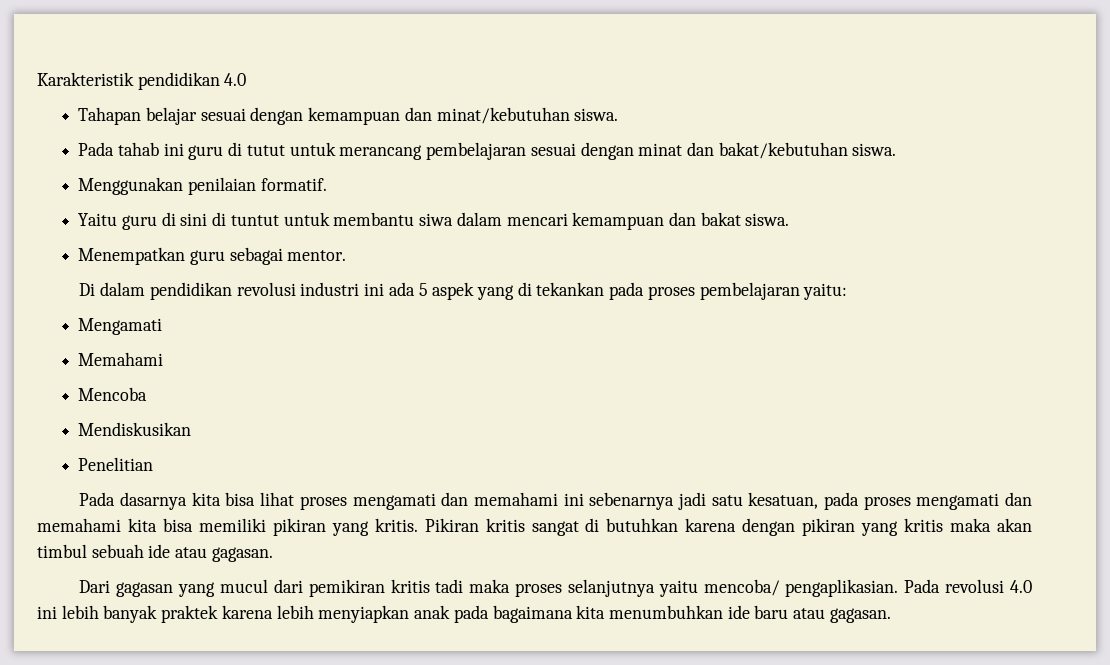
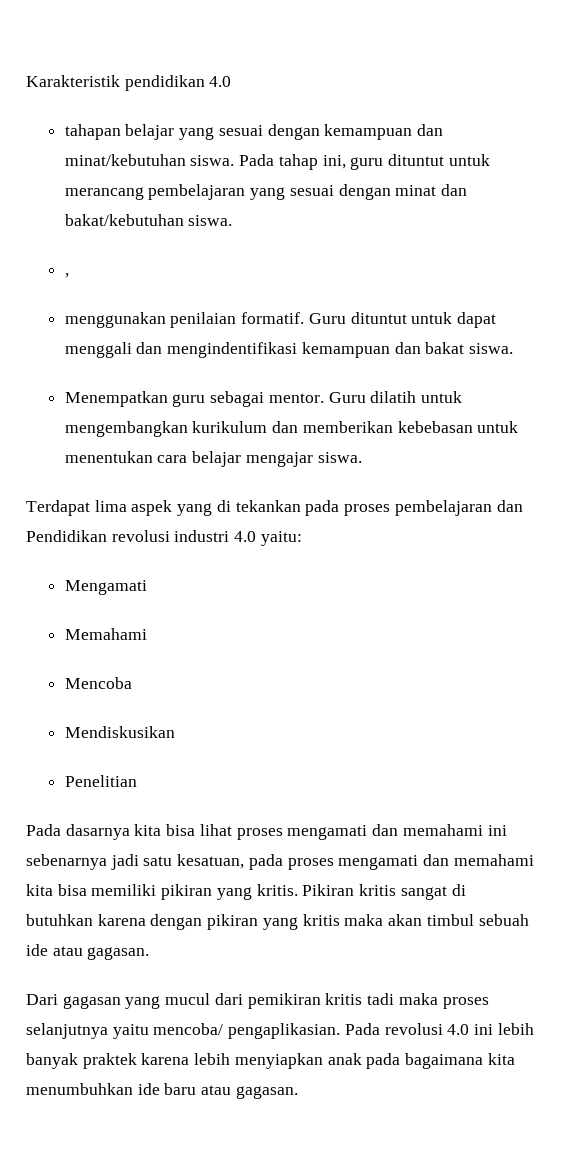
- Tahapan belajar sesuai dengan kemampuan dan minat/kebutuhan siswa.
- Pada tahab ini guru di tutut untuk merancang pembelajaran sesuai dengan minat dan bakat/kebutuhan siswa.
+ tahapan belajar yang sesuai dengan kemampuan dan minat/kebutuhan siswa. Pada tahap ini, guru dituntut untuk merancang pembelajaran yang sesuai dengan minat dan bakat/kebutuhan siswa.
- Menggunakan penilaian formatif.
- Yaitu guru di sini di tuntut untuk membantu siwa dalam mencari kemampuan dan bakat siswa.
+ ,
+ menggunakan penilaian formatif. Guru dituntut untuk dapat menggali dan mengindentifikasi kemampuan dan bakat siswa.
- Menempatkan guru sebagai mentor.
- Di dalam pendidikan revolusi industri ini ada 5 aspek yang di tekankan pada proses pembelajaran yaitu:
+ Menempatkan guru sebagai mentor. Guru dilatih untuk mengembangkan kurikulum dan memberikan kebebasan untuk menentukan cara belajar mengajar siswa.
+ Terdapat lima aspek yang di tekankan pada proses pembelajaran dan Pendidikan revolusi industri 4.0 yaitu:

